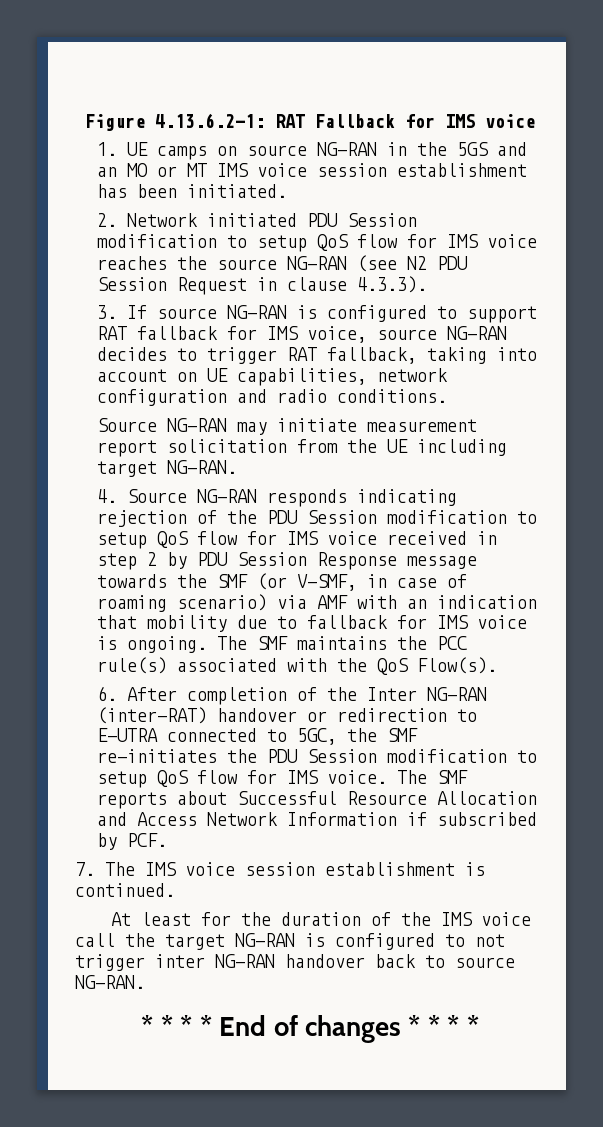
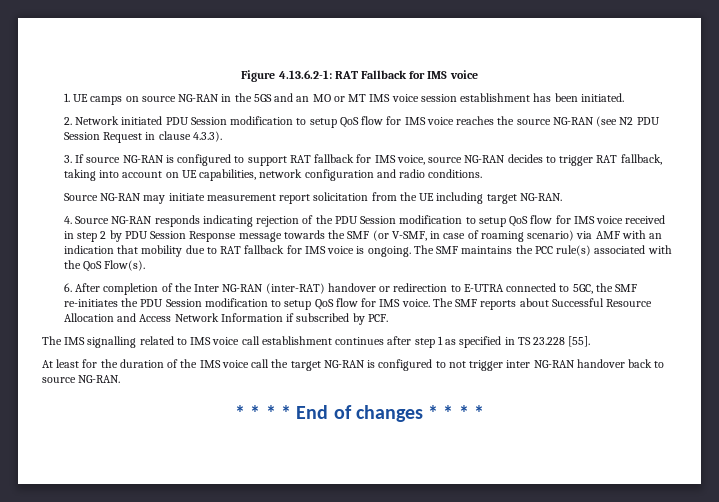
- 4. Source NG-RAN responds indicating rejection of the PDU Session modification to setup QoS flow for IMS voice received in step 2 by PDU Session Response message towards the SMF (or V-SMF, in case of roaming scenario) via AMF with an indication that mobility due to fallback for IMS voice is ongoing.
+ 4. Source NG-RAN responds indicating rejection of the PDU Session modification to setup QoS flow for IMS voice received in step 2 by PDU Session Response message towards the SMF (or V-SMF, in case of roaming scenario) via AMF with an indication that mobility due to RAT fallback for IMS voice is ongoing.
- 7. The IMS voice session establishment is continued.
+ The IMS signalling related to IMS voice call establishment continues after step 1 as specified in TS 23.228 [55].

